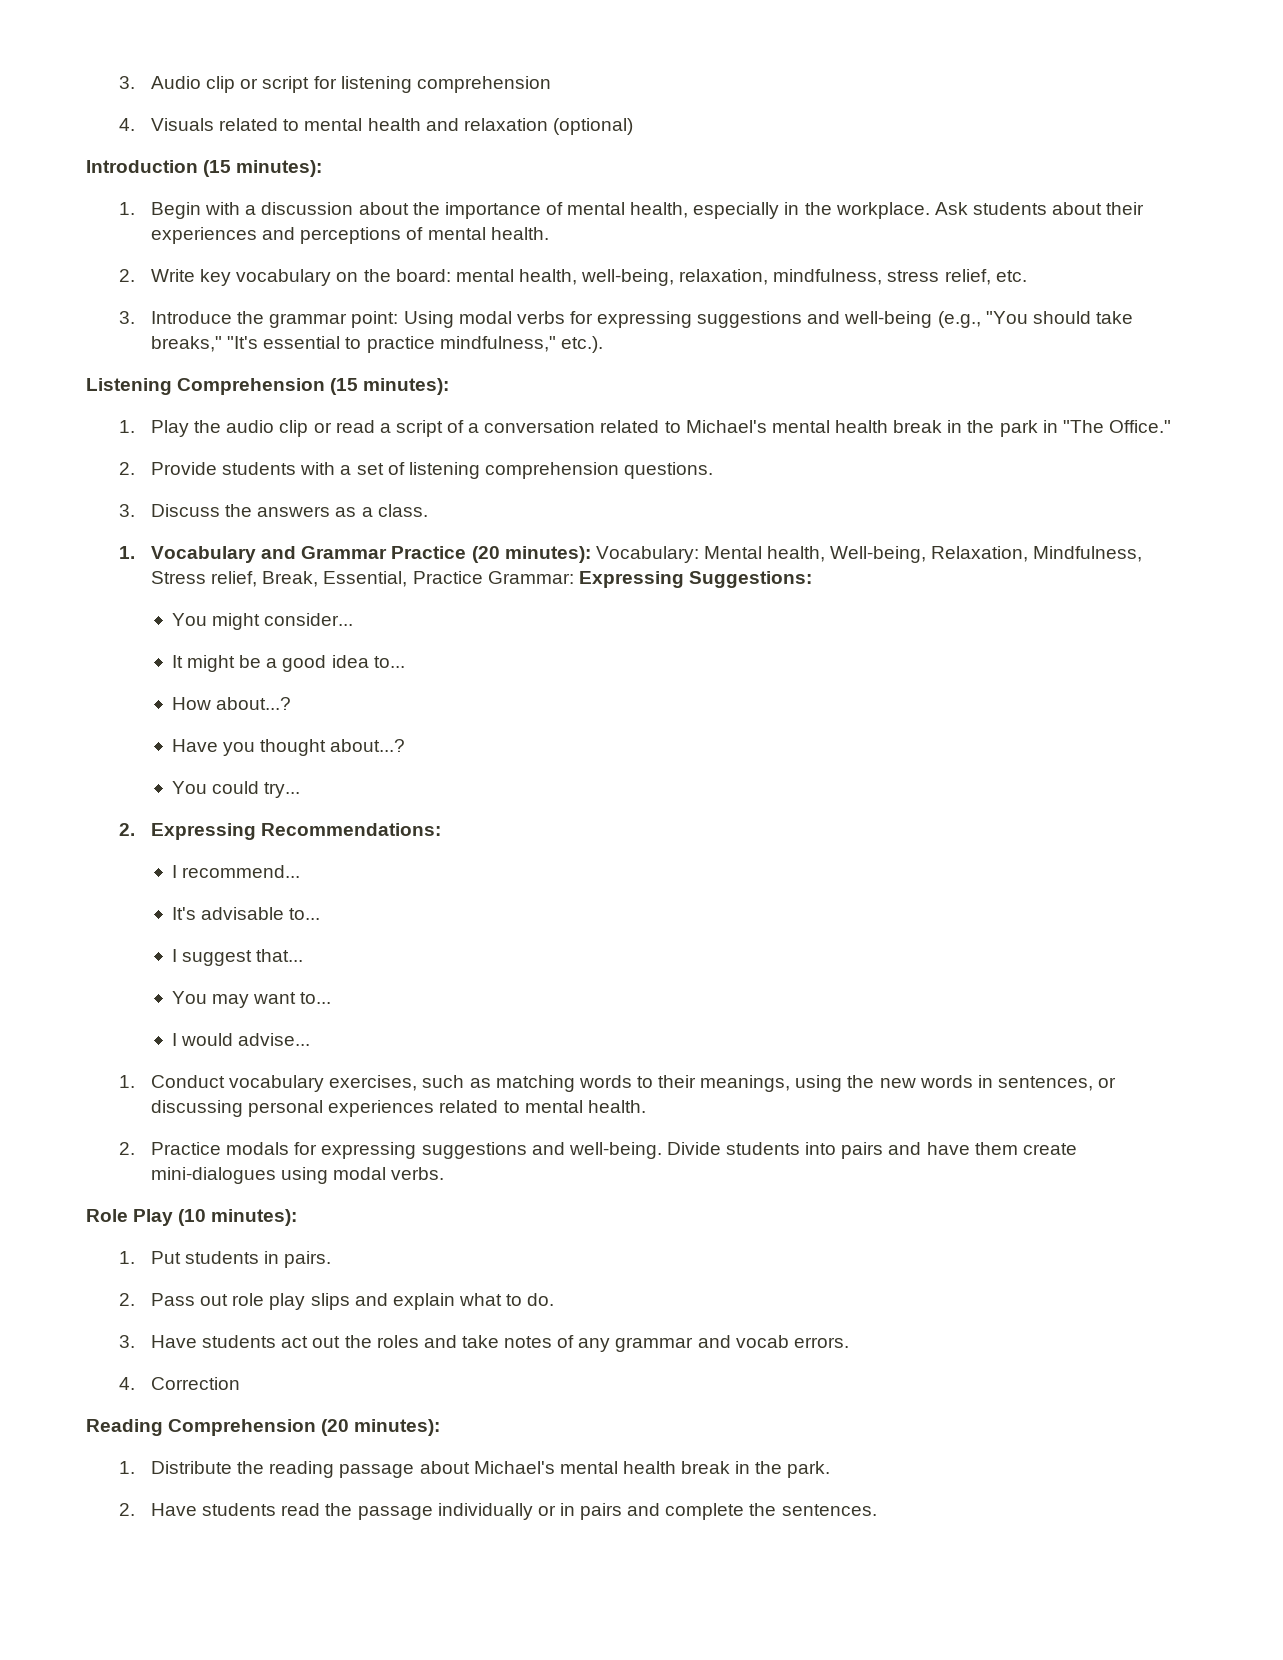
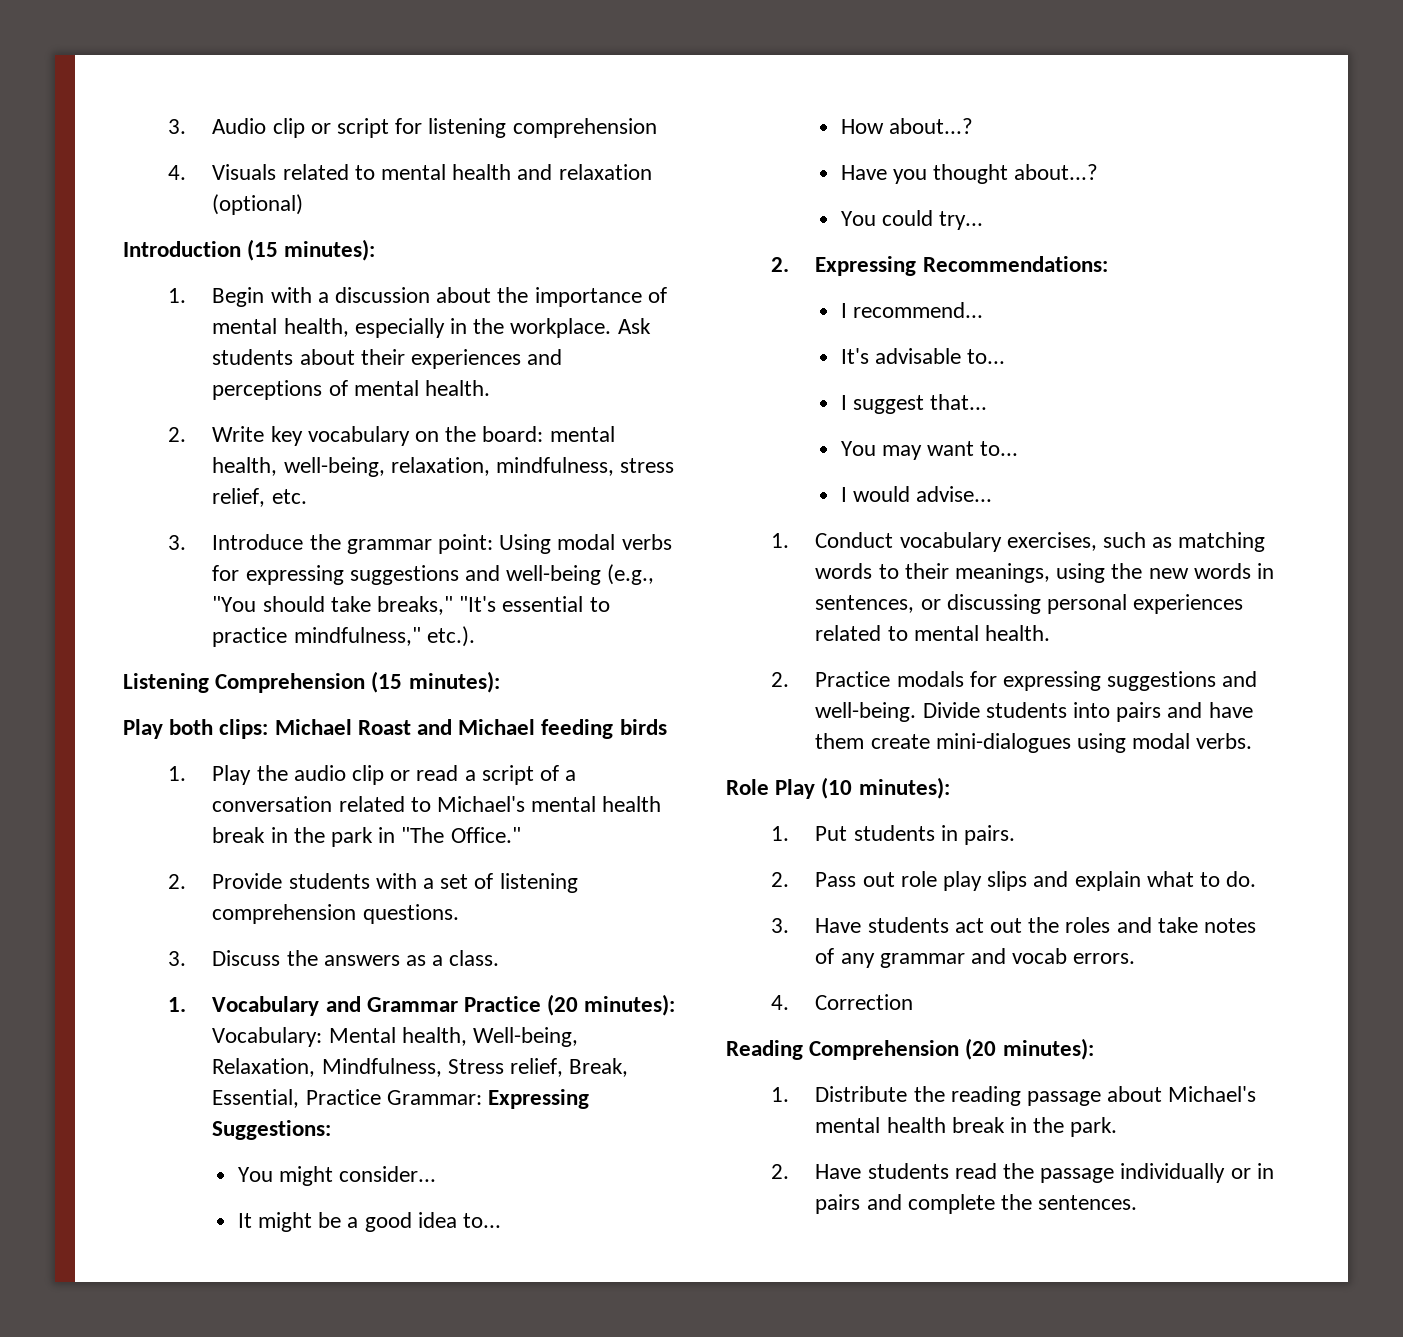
+ Play both clips: Michael Roast and Michael feeding birds

